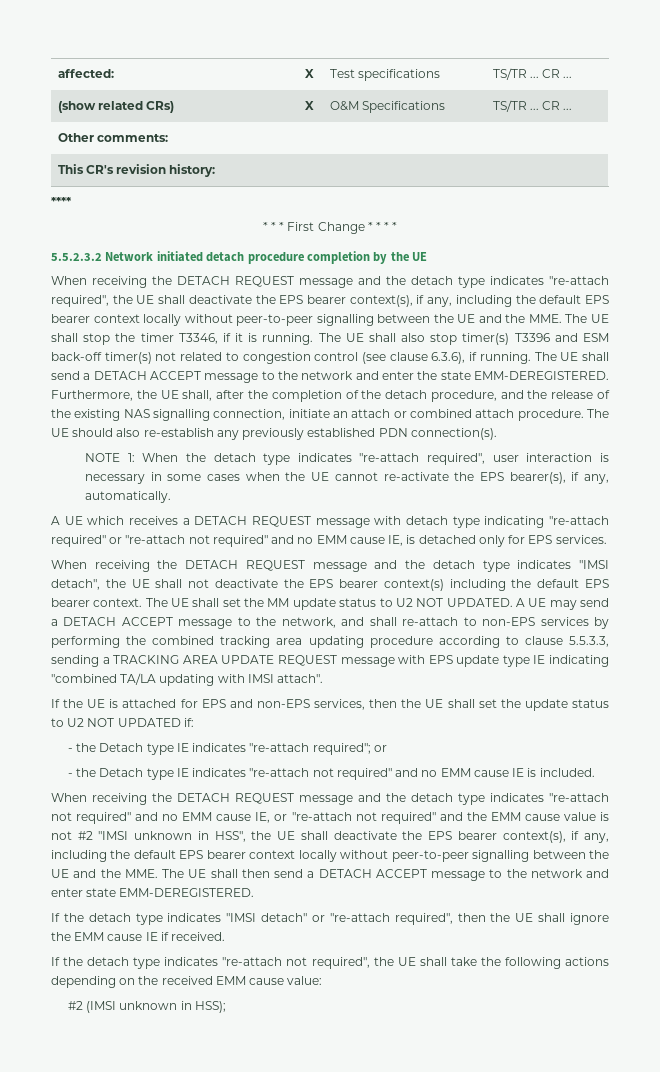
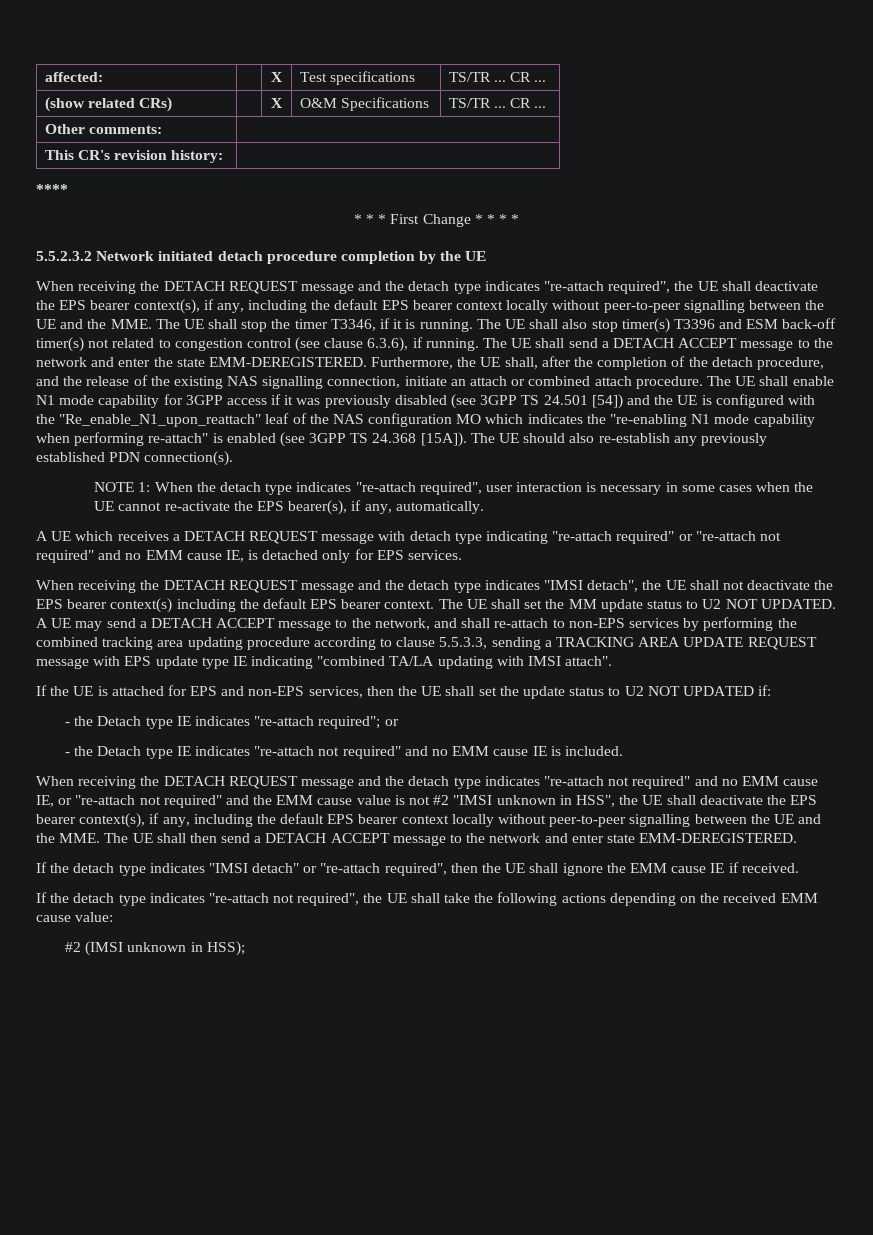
- The UE should also re-establish any previously established PDN connection(s).
+ The UE shall enable N1 mode capability for 3GPP access if it was previously disabled (see 3GPP TS 24.501 [54]) and the UE is configured with the "Re_enable_N1_upon_reattach" leaf of the NAS configuration MO which indicates the "re-enabling N1 mode capability when performing re-attach" is enabled (see 3GPP TS 24.368 [15A]). The UE should also re-establish any previously established PDN connection(s).

